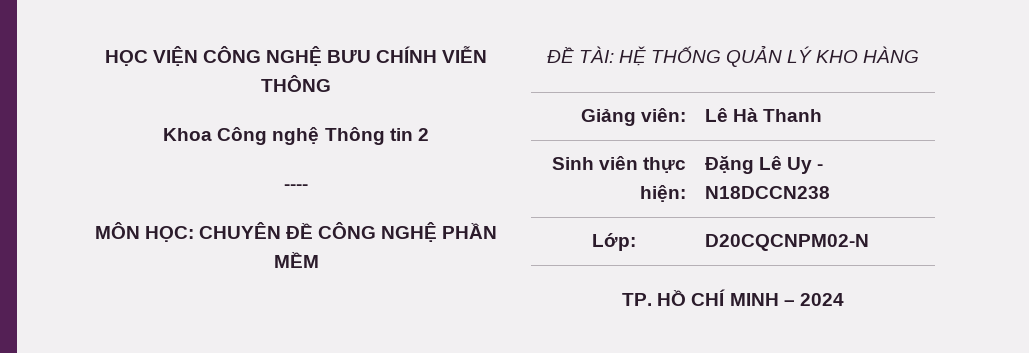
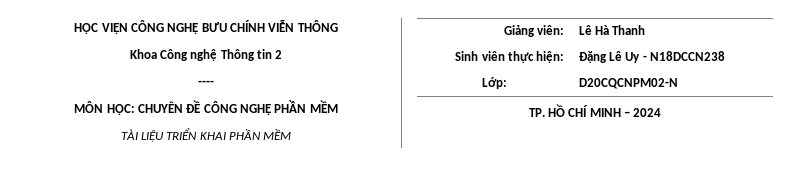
- ĐỀ TÀI: HỆ THỐNG QUẢN LÝ KHO HÀNG
+ TÀI LIỆU TRIỂN KHAI PHẦN MỀM

